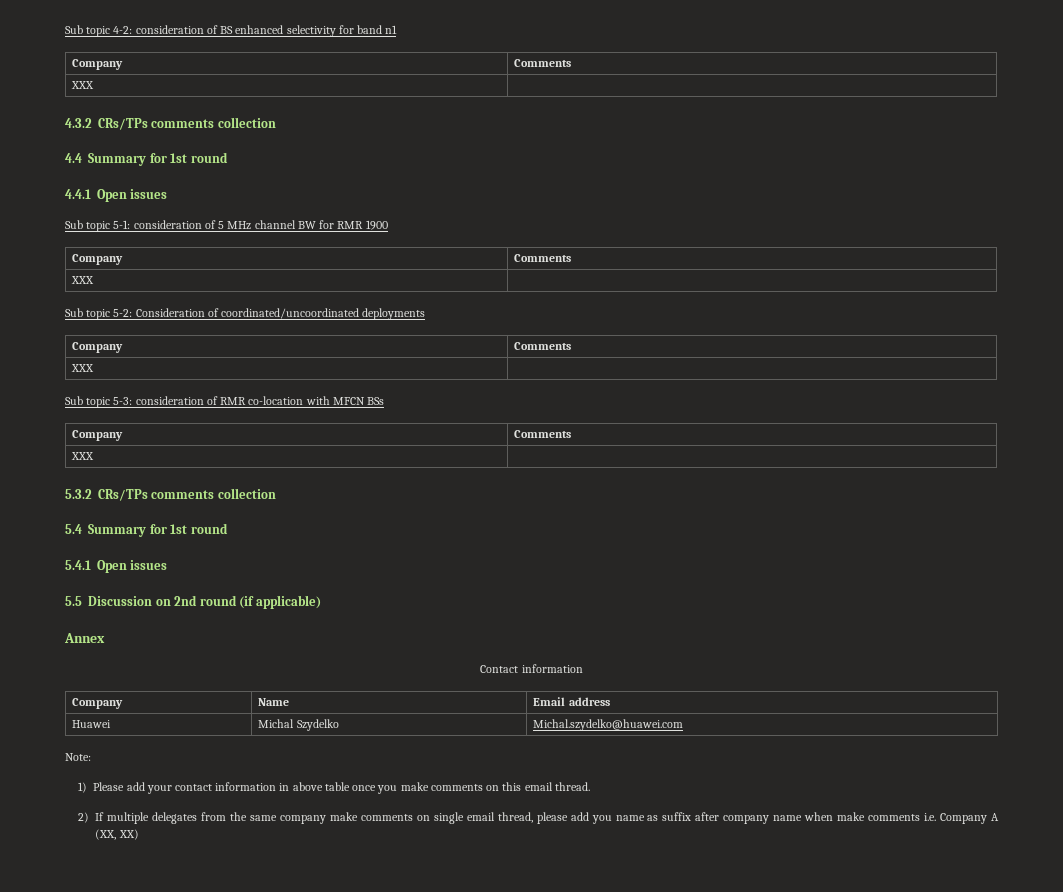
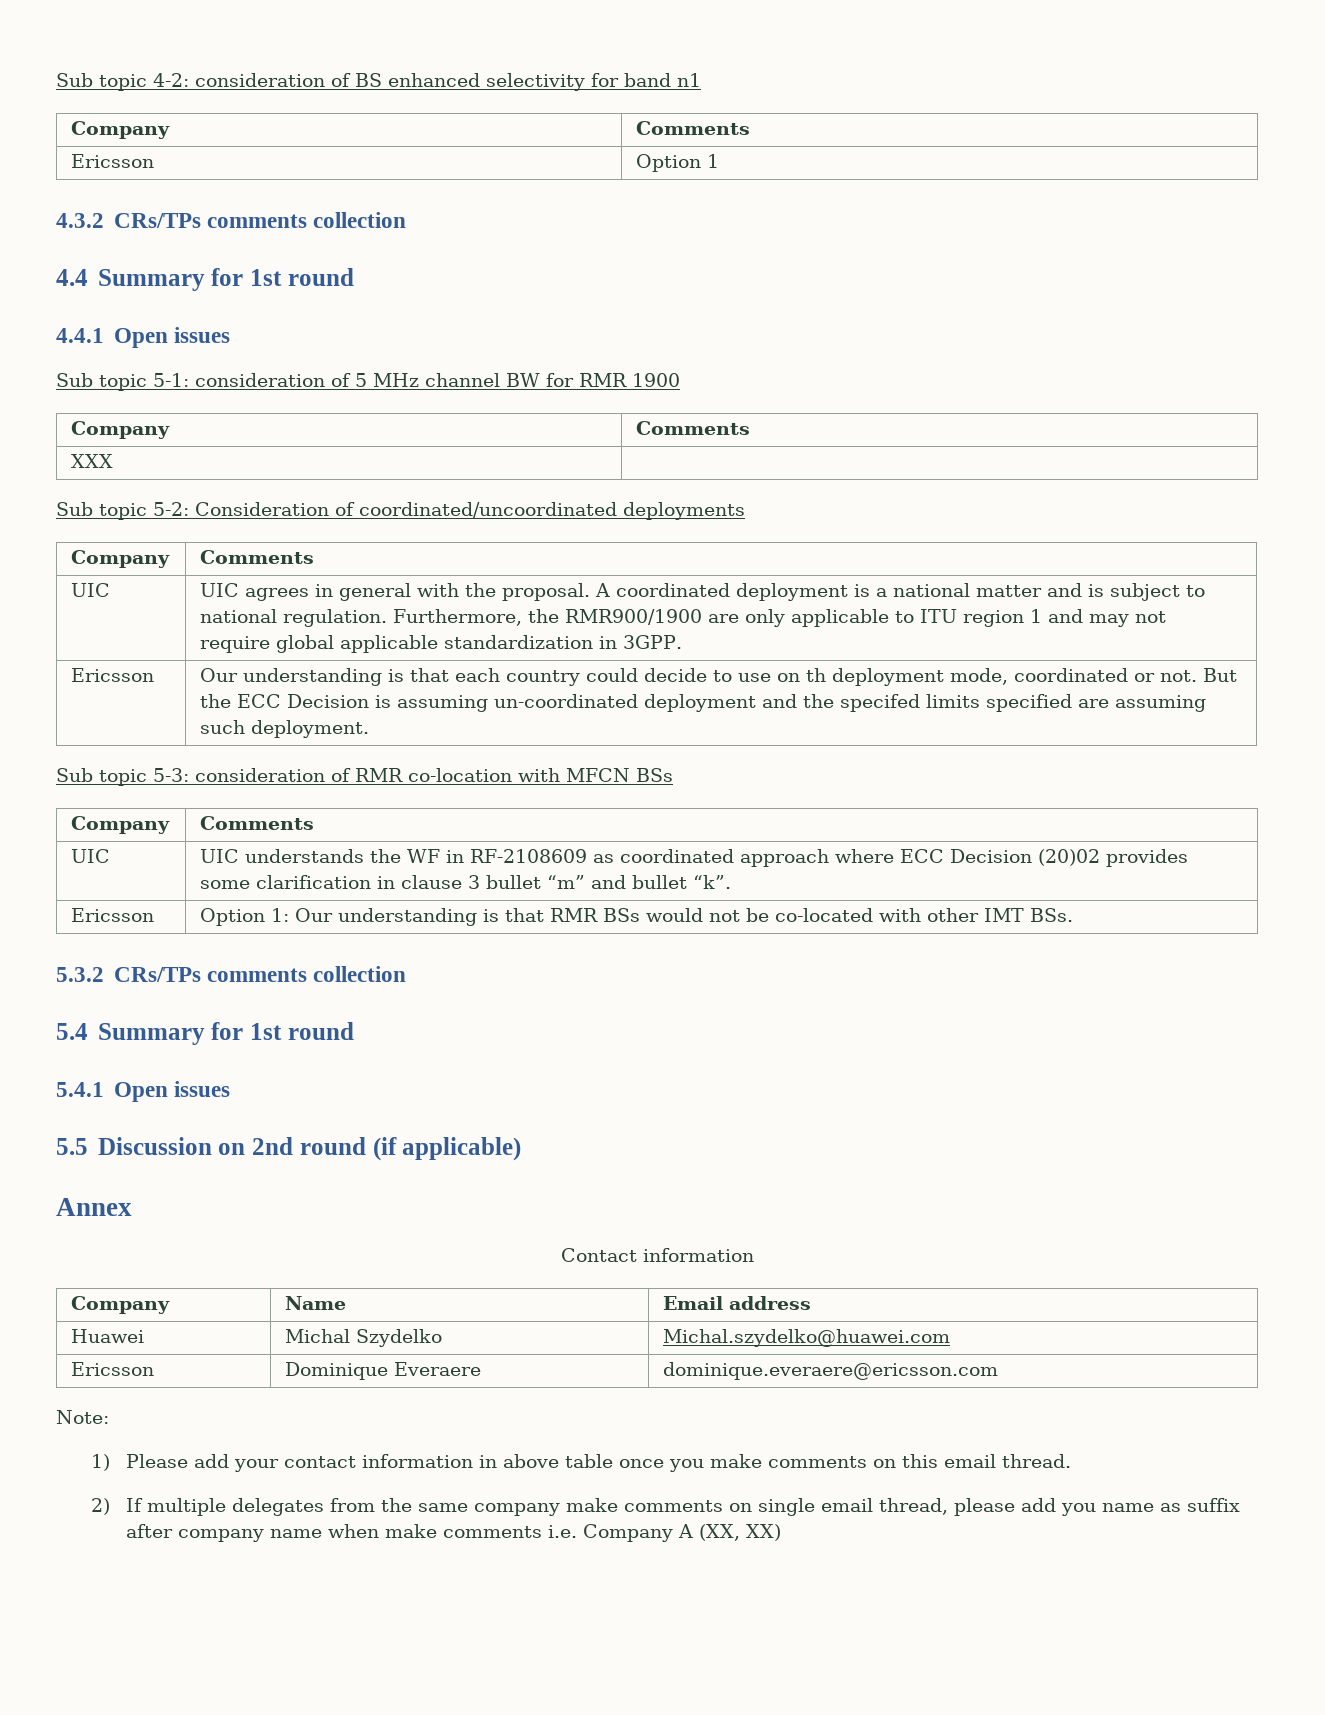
  Sub topic 4-2: consideration of BS enhanced selectivity for band n1
  Company | Comments
- XXX |
+ Ericsson | Option 1
  Sub topic 5-2: Consideration of coordinated/uncoordinated deployments
  Company | Comments
- XXX |
+ UIC | UIC agrees in general with the proposal. A coordinated deployment is a national matter and is subject to national regulation. Furthermore, the RMR900/1900 are only applicable to ITU region 1 and may not require global applicable standardization in 3GPP.
+ Ericsson | Our understanding is that each country could decide to use on th deployment mode, coordinated or not. But the ECC Decision is assuming un-coordinated deployment and the specifed limits specified are assuming such deployment.
  Sub topic 5-3: consideration of RMR co-location with MFCN BSs
  Company | Comments
- XXX |
+ UIC | UIC understands the WF in RF-2108609 as coordinated approach where ECC Decision (20)02 provides some clarification in clause 3 bullet “m” and bullet “k”.
+ Ericsson | Option 1: Our understanding is that RMR BSs would not be co-located with other IMT BSs.
+ Ericsson | Dominique Everaere | dominique.everaere@ericsson.com

